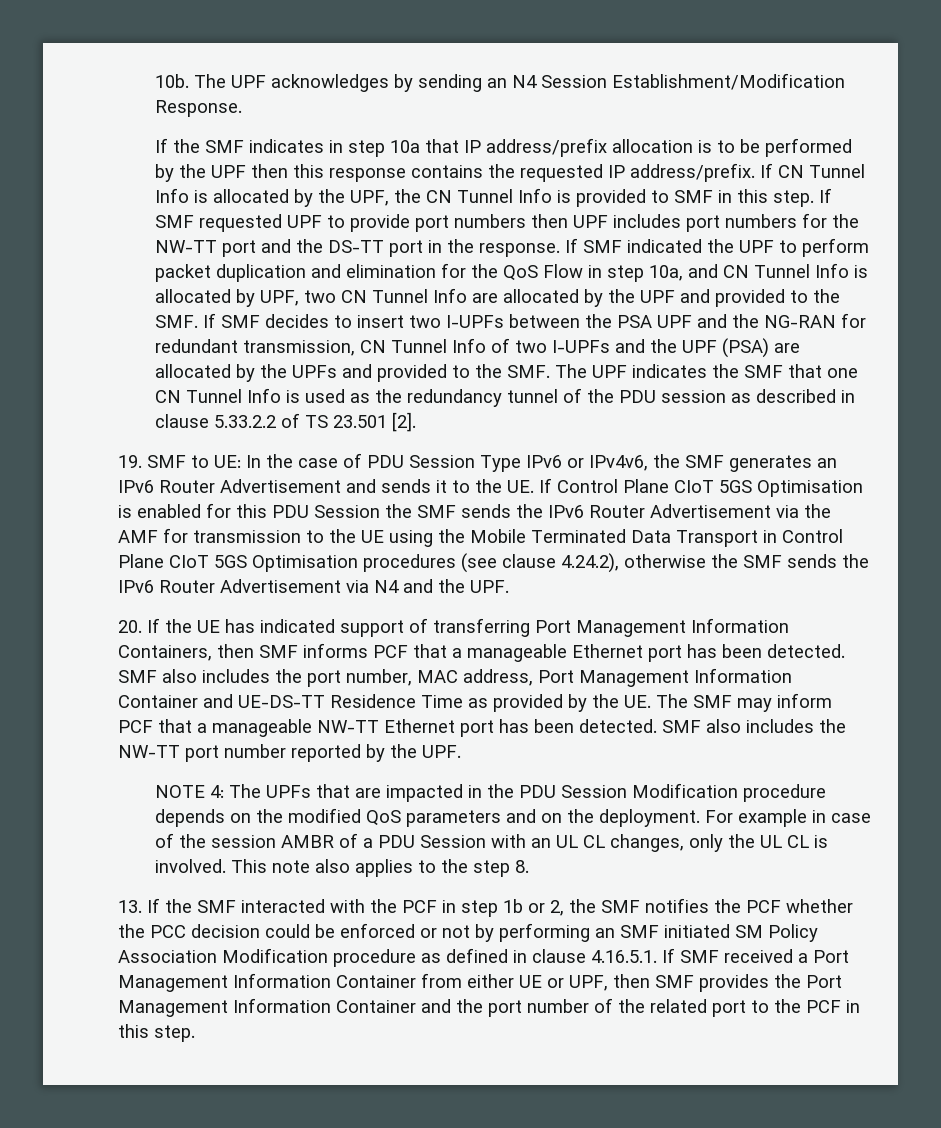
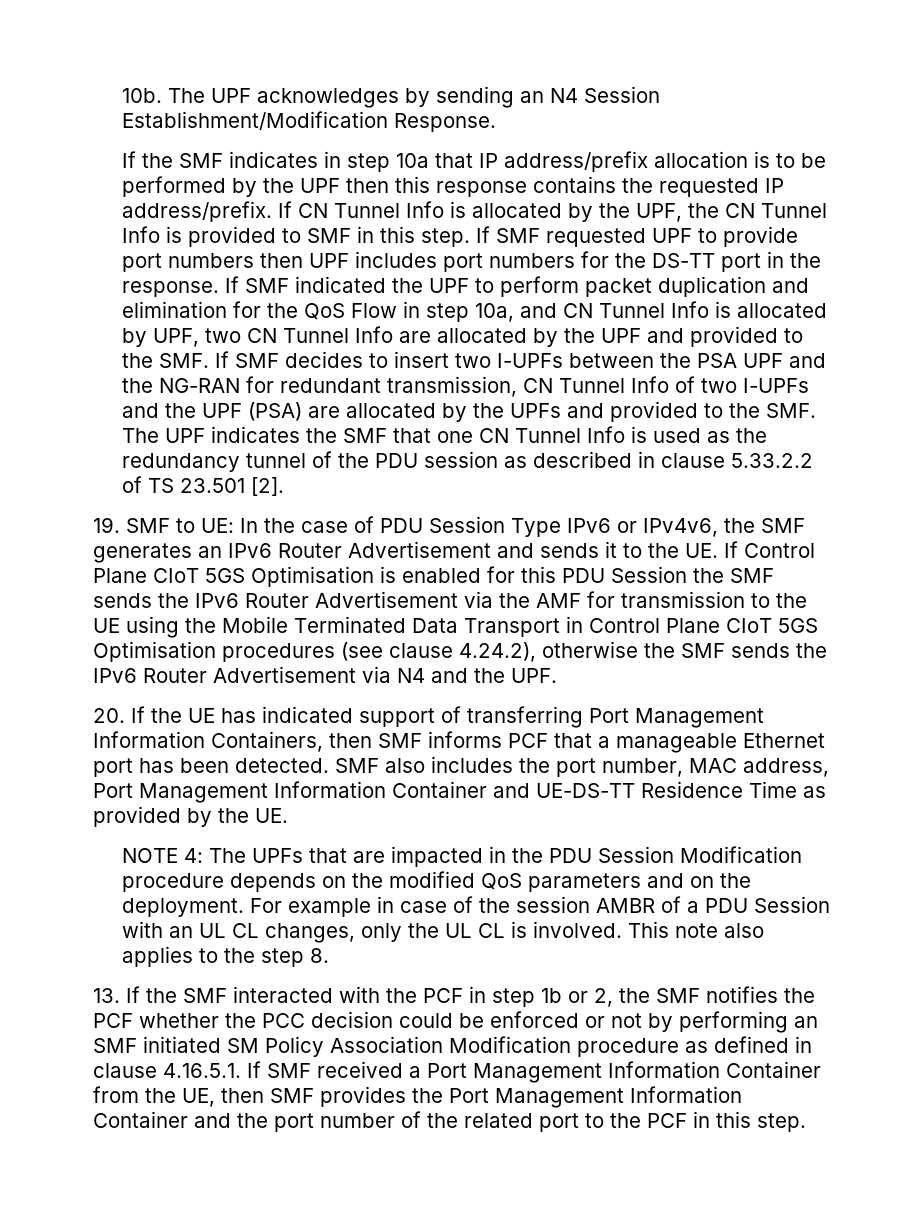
- If SMF requested UPF to provide port numbers then UPF includes port numbers for the NW-TT port and the DS-TT port in the response.
+ If SMF requested UPF to provide port numbers then UPF includes port numbers for the DS-TT port in the response.
- SMF also includes the port number, MAC address, Port Management Information Container and UE-DS-TT Residence Time as provided by the UE. The SMF may inform PCF that a manageable NW-TT Ethernet port has been detected. SMF also includes the NW-TT port number reported by the UPF.
+ SMF also includes the port number, MAC address, Port Management Information Container and UE-DS-TT Residence Time as provided by the UE.
- 13. If the SMF interacted with the PCF in step 1b or 2, the SMF notifies the PCF whether the PCC decision could be enforced or not by performing an SMF initiated SM Policy Association Modification procedure as defined in clause 4.16.5.1. If SMF received a Port Management Information Container from either UE or UPF, then SMF provides the Port Management Information Container and the port number of the related port to the PCF in this step.
+ 13. If the SMF interacted with the PCF in step 1b or 2, the SMF notifies the PCF whether the PCC decision could be enforced or not by performing an SMF initiated SM Policy Association Modification procedure as defined in clause 4.16.5.1. If SMF received a Port Management Information Container from the UE, then SMF provides the Port Management Information Container and the port number of the related port to the PCF in this step.

